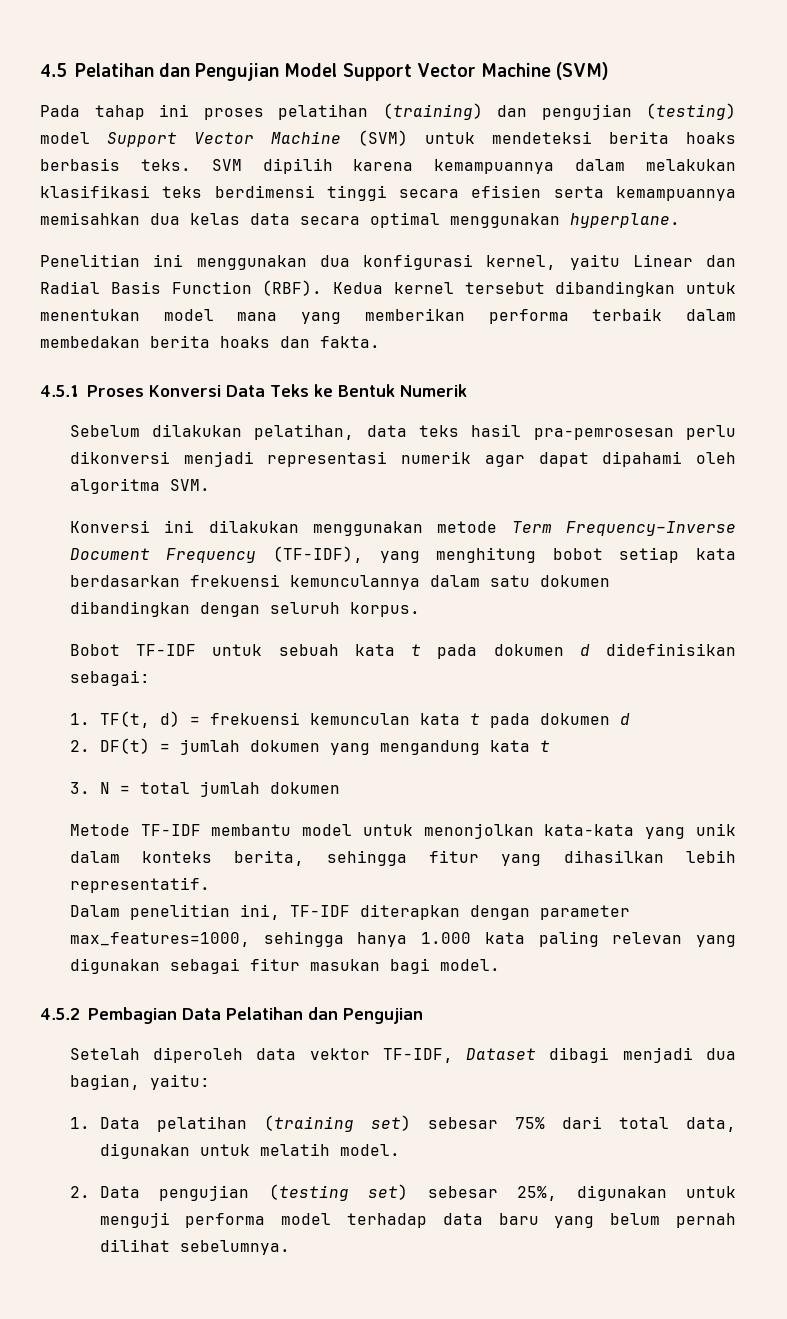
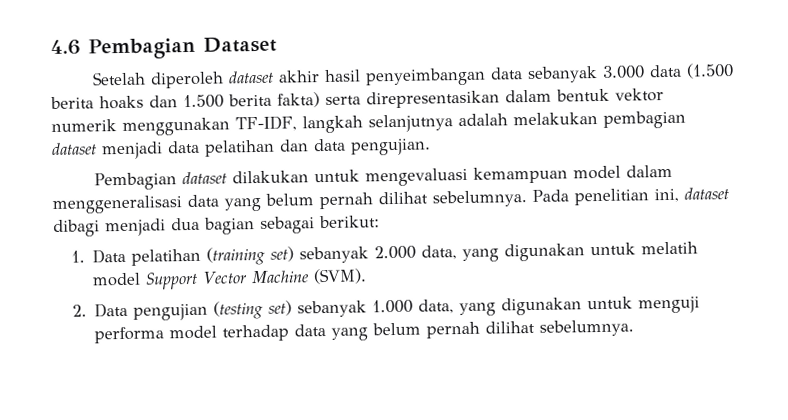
- 4.5 Pelatihan dan Pengujian Model Support Vector Machine (SVM)
- Pada tahap ini proses pelatihan (training) dan pengujian (testing) model Support Vector Machine (SVM) untuk mendeteksi berita hoaks berbasis teks. SVM dipilih karena kemampuannya dalam melakukan klasifikasi teks berdimensi tinggi secara efisien serta kemampuannya memisahkan dua kelas data secara optimal menggunakan hyperplane.
- Penelitian ini menggunakan dua konfigurasi kernel, yaitu Linear dan Radial Basis Function (RBF). Kedua kernel tersebut dibandingkan untuk menentukan model mana yang memberikan performa terbaik dalam membedakan berita hoaks dan fakta.
- 4.5.1 Proses Konversi Data Teks ke Bentuk Numerik
- Sebelum dilakukan pelatihan, data teks hasil pra-pemrosesan perlu dikonversi menjadi representasi numerik agar dapat dipahami oleh algoritma SVM.
- Konversi ini dilakukan menggunakan metode Term Frequency–Inverse Document Frequency (TF-IDF), yang menghitung bobot setiap kata berdasarkan frekuensi kemunculannya dalam satu dokumen dibandingkan dengan seluruh korpus.
- Bobot TF-IDF untuk sebuah kata t pada dokumen d didefinisikan sebagai:
- 1. TF(t, d) = frekuensi kemunculan kata t pada dokumen d
- 2. DF(t) = jumlah dokumen yang mengandung kata t
- 3. N = total jumlah dokumen
- Metode TF-IDF membantu model untuk menonjolkan kata-kata yang unik dalam konteks berita, sehingga fitur yang dihasilkan lebih representatif.
- Dalam penelitian ini, TF-IDF diterapkan dengan parameter max_features=1000, sehingga hanya 1.000 kata paling relevan yang digunakan sebagai fitur masukan bagi model.
- 4.5.2 Pembagian Data Pelatihan dan Pengujian
- Setelah diperoleh data vektor TF-IDF, Dataset dibagi menjadi dua bagian, yaitu:
+ 4.6 Pembagian Dataset
+ Setelah diperoleh dataset akhir hasil penyeimbangan data sebanyak 3.000 data (1.500 berita hoaks dan 1.500 berita fakta) serta direpresentasikan dalam bentuk vektor numerik menggunakan TF-IDF, langkah selanjutnya adalah melakukan pembagian dataset menjadi data pelatihan dan data pengujian.
+ Pembagian dataset dilakukan untuk mengevaluasi kemampuan model dalam menggeneralisasi data yang belum pernah dilihat sebelumnya. Pada penelitian ini, dataset dibagi menjadi dua bagian sebagai berikut:
- 1. Data pelatihan (training set) sebesar 75% dari total data, digunakan untuk melatih model.
+ 1. Data pelatihan (training set) sebanyak 2.000 data, yang digunakan untuk melatih model Support Vector Machine (SVM).
- 2. Data pengujian (testing set) sebesar 25%, digunakan untuk menguji performa model terhadap data baru yang belum pernah dilihat sebelumnya.
+ 2. Data pengujian (testing set) sebanyak 1.000 data, yang digunakan untuk menguji performa model terhadap data yang belum pernah dilihat sebelumnya.

